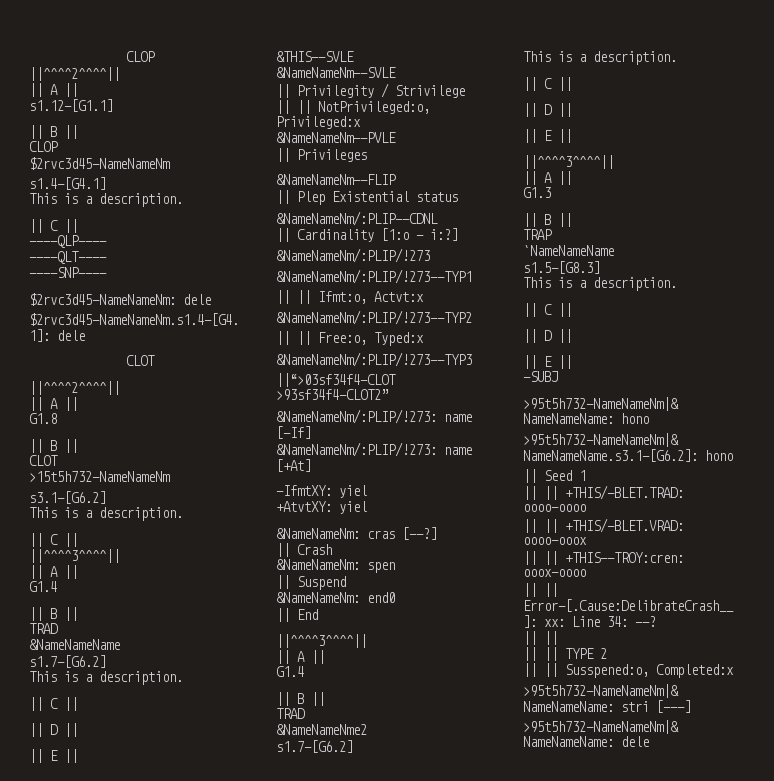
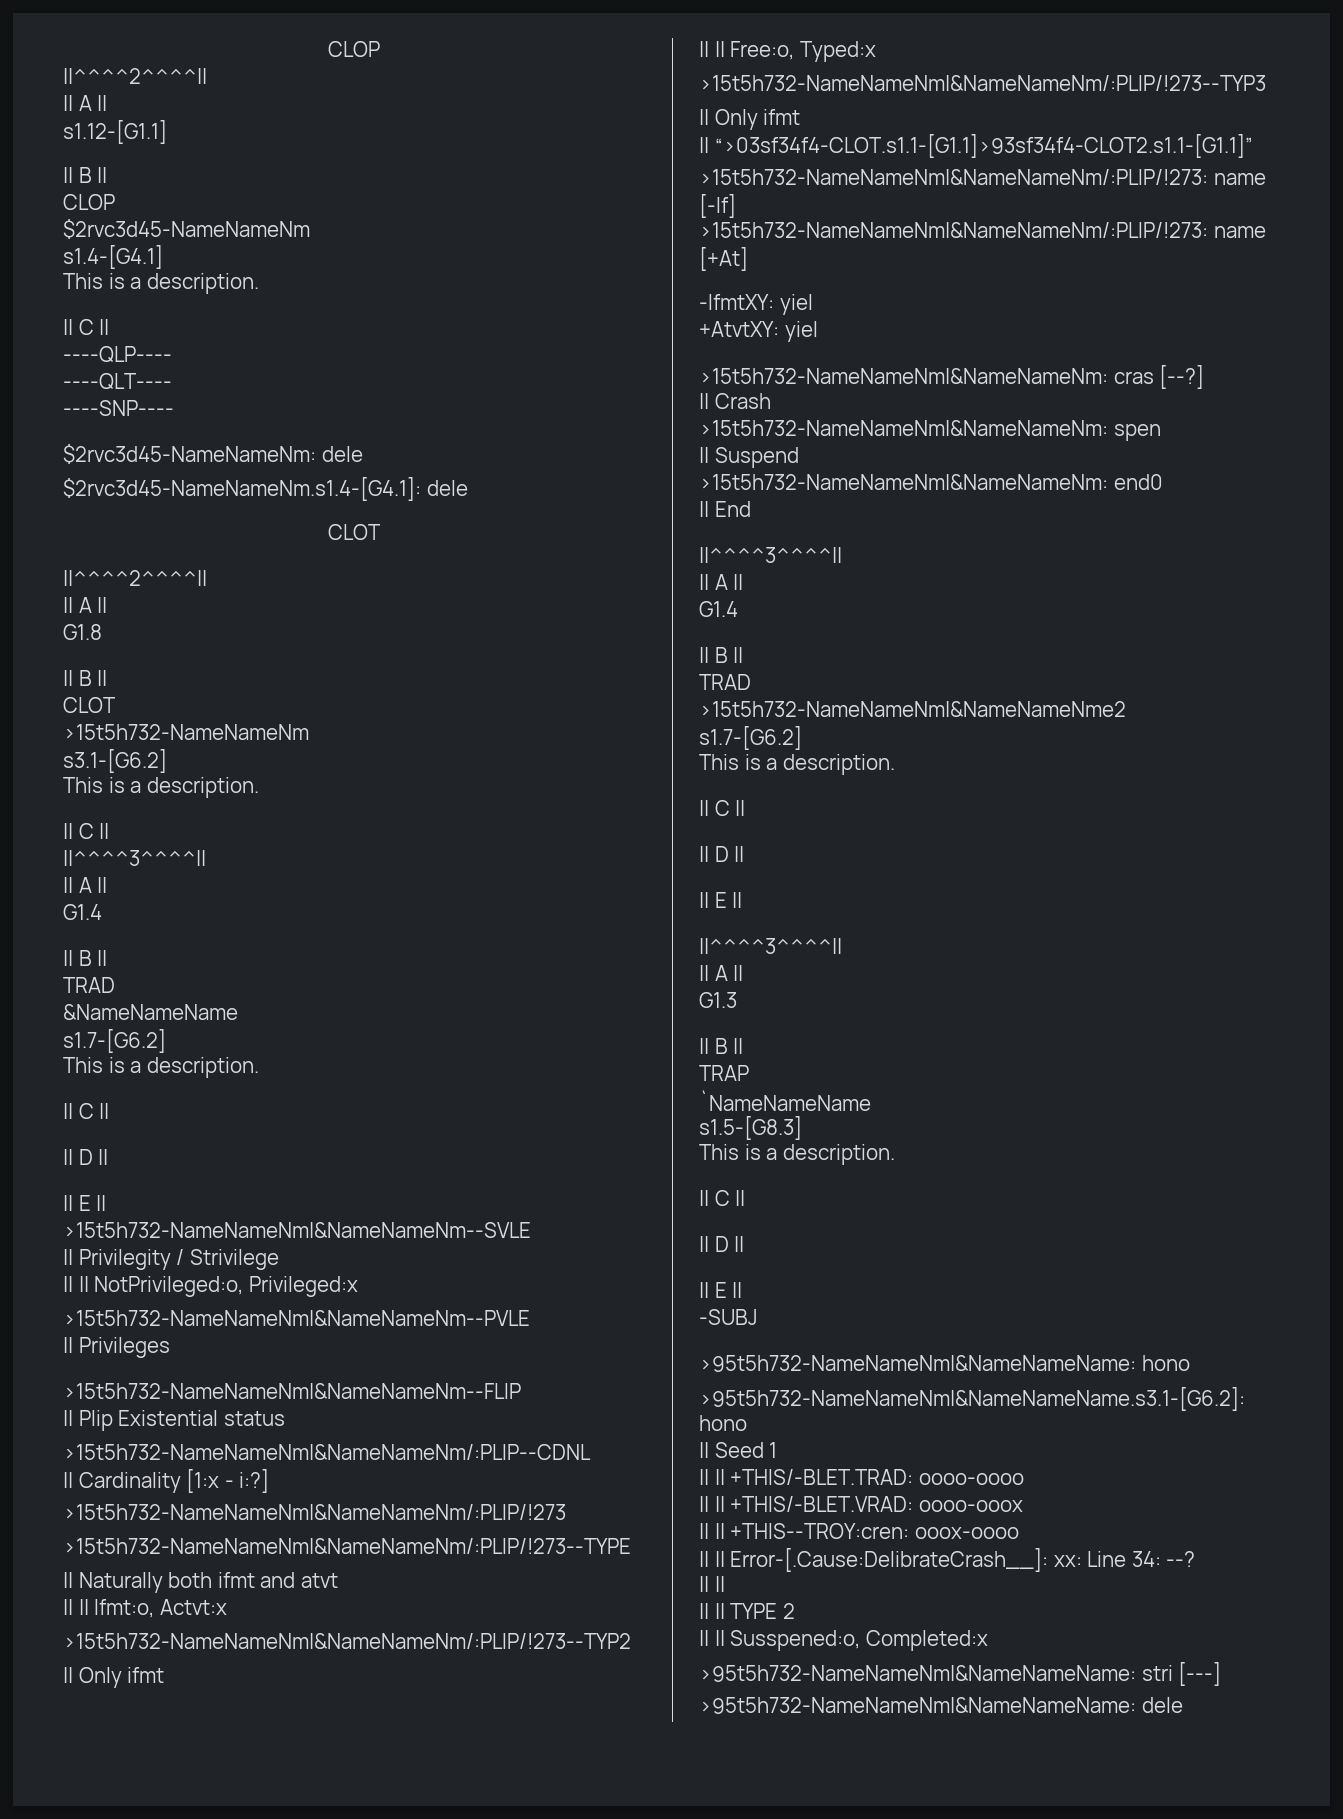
- &THIS--SVLE
- &NameNameNm--SVLE
+ >15t5h732-NameNameNm|&NameNameNm--SVLE
- &NameNameNm--PVLE
+ >15t5h732-NameNameNm|&NameNameNm--PVLE
- &NameNameNm--FLIP
- || Plep Existential status
+ >15t5h732-NameNameNm|&NameNameNm--FLIP
+ || Plip Existential status
- &NameNameNm/:PLIP--CDNL
+ >15t5h732-NameNameNm|&NameNameNm/:PLIP--CDNL
- || Cardinality [1:o - i:?]
+ || Cardinality [1:x - i:?]
- &NameNameNm/:PLIP/!273
- &NameNameNm/:PLIP/!273--TYP1
+ >15t5h732-NameNameNm|&NameNameNm/:PLIP/!273
+ >15t5h732-NameNameNm|&NameNameNm/:PLIP/!273--TYPE
+ || Naturally both ifmt and atvt
- &NameNameNm/:PLIP/!273--TYP2
+ >15t5h732-NameNameNm|&NameNameNm/:PLIP/!273--TYP2
+ || Only ifmt
- &NameNameNm/:PLIP/!273--TYP3
- ||“>03sf34f4-CLOT >93sf34f4-CLOT2”
- &NameNameNm/:PLIP/!273: name [-If]
+ >15t5h732-NameNameNm|&NameNameNm/:PLIP/!273--TYP3
+ || Only ifmt
+ || “>03sf34f4-CLOT.s1.1-[G1.1]>93sf34f4-CLOT2.s1.1-[G1.1]”
+ >15t5h732-NameNameNm|&NameNameNm/:PLIP/!273: name [-If]
- &NameNameNm/:PLIP/!273: name [+At]
+ >15t5h732-NameNameNm|&NameNameNm/:PLIP/!273: name [+At]
- &NameNameNm: cras [--?]
+ >15t5h732-NameNameNm|&NameNameNm: cras [--?]
- &NameNameNm: spen
+ >15t5h732-NameNameNm|&NameNameNm: spen
- &NameNameNm: end0
+ >15t5h732-NameNameNm|&NameNameNm: end0
- &NameNameNme2
+ >15t5h732-NameNameNm|&NameNameNme2

